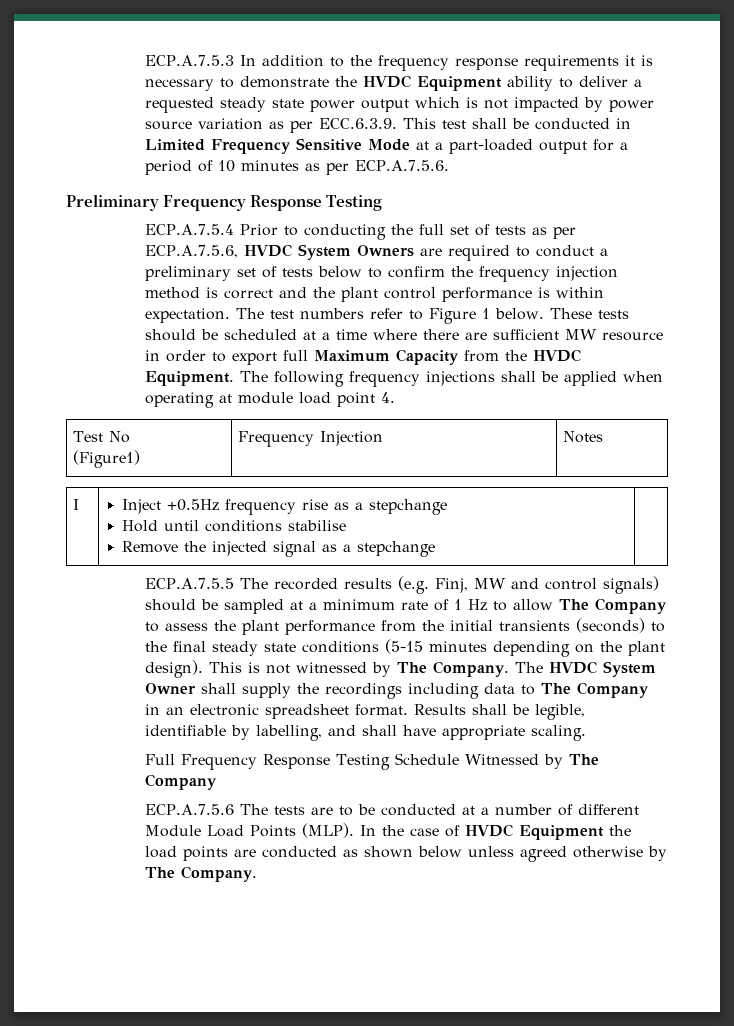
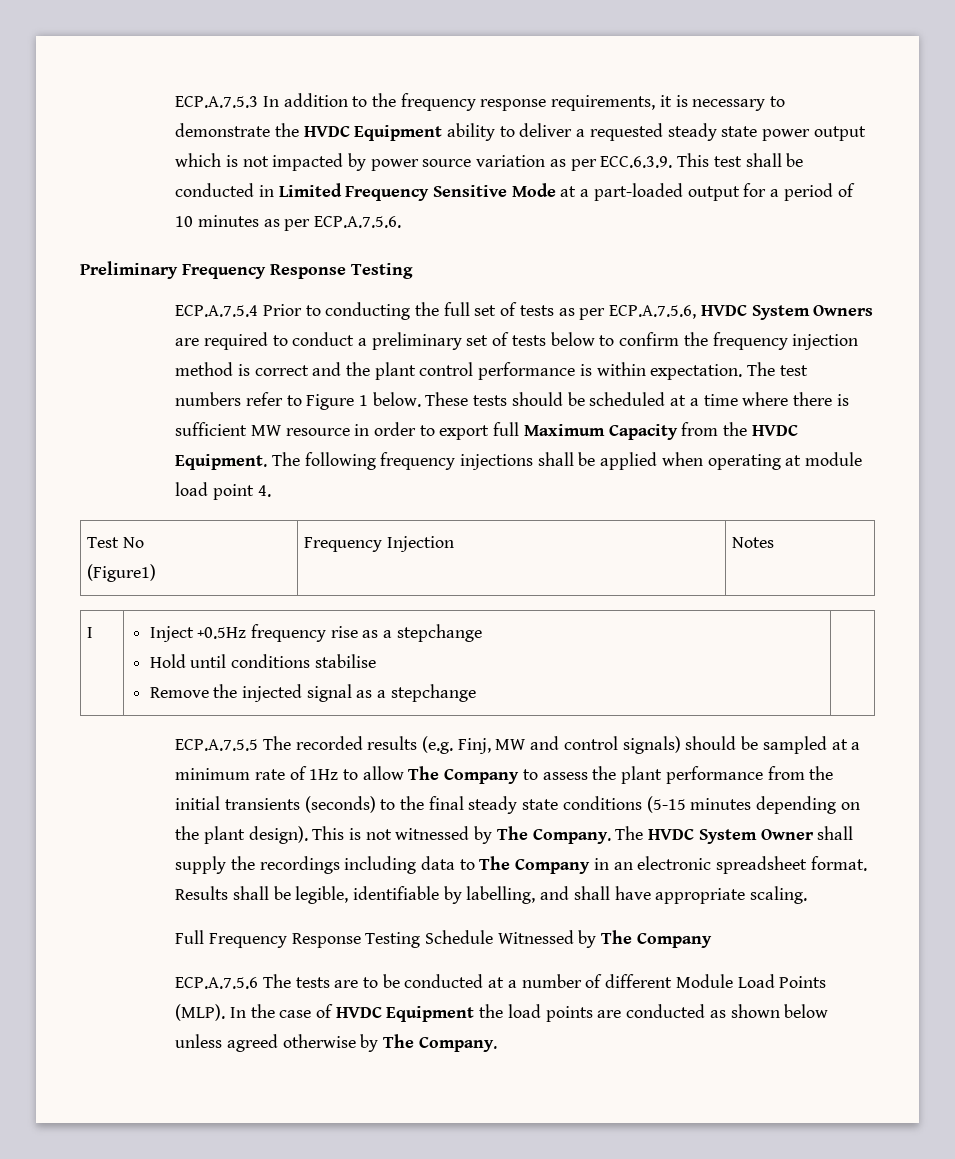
- ECP.A.7.5.3 In addition to the frequency response requirements it is necessary to demonstrate the HVDC Equipment ability to deliver a requested steady state power output which is not impacted by power source variation as per ECC.6.3.9. This test shall be conducted in Limited Frequency Sensitive Mode at a part-loaded output for a period of 10 minutes as per ECP.A.7.5.6.
+ ECP.A.7.5.3 In addition to the frequency response requirements, it is necessary to demonstrate the HVDC Equipment ability to deliver a requested steady state power output which is not impacted by power source variation as per ECC.6.3.9. This test shall be conducted in Limited Frequency Sensitive Mode at a part-loaded output for a period of 10 minutes as per ECP.A.7.5.6.
- These tests should be scheduled at a time where there are sufficient MW resource in order to export full Maximum Capacity from the HVDC Equipment.
+ These tests should be scheduled at a time where there is sufficient MW resource in order to export full Maximum Capacity from the HVDC Equipment.
- ECP.A.7.5.5 The recorded results (e.g. Finj, MW and control signals) should be sampled at a minimum rate of 1 Hz to allow The Company to assess the plant performance from the initial transients (seconds) to the final steady state conditions (5-15 minutes depending on the plant design).
+ ECP.A.7.5.5 The recorded results (e.g. Finj, MW and control signals) should be sampled at a minimum rate of 1Hz to allow The Company to assess the plant performance from the initial transients (seconds) to the final steady state conditions (5-15 minutes depending on the plant design).

